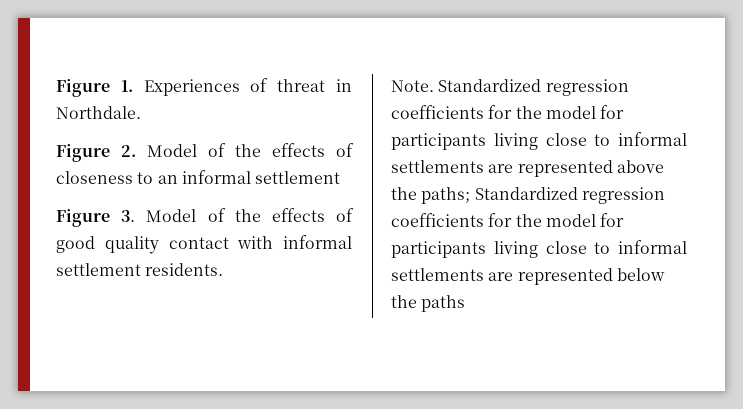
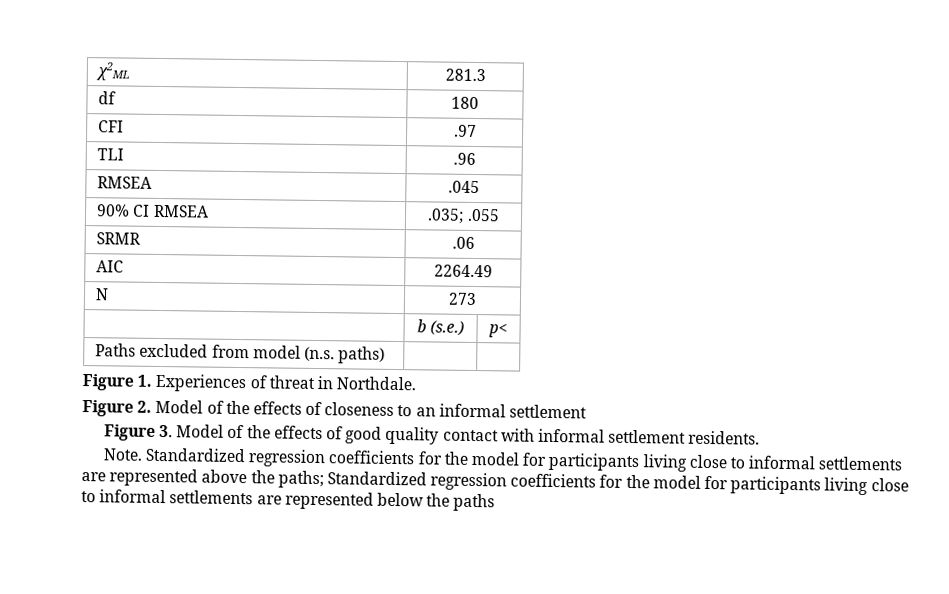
+ χ2ML | 281.3
+ df | 180
+ CFI | .97
+ TLI | .96
+ RMSEA | .045
+ 90% CI RMSEA | .035; .055
+ SRMR | .06
+ AIC | 2264.49
+ N | 273
+ | b (s.e.) | p<
+ Paths excluded from model (n.s. paths) | |

